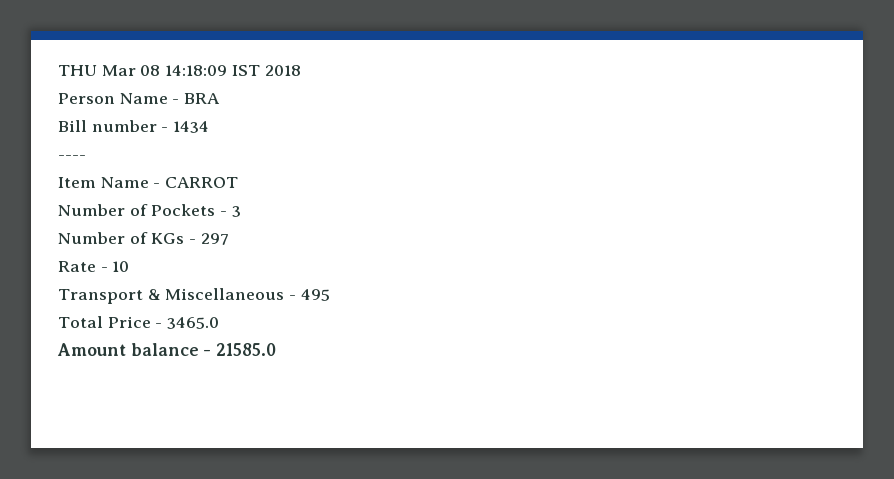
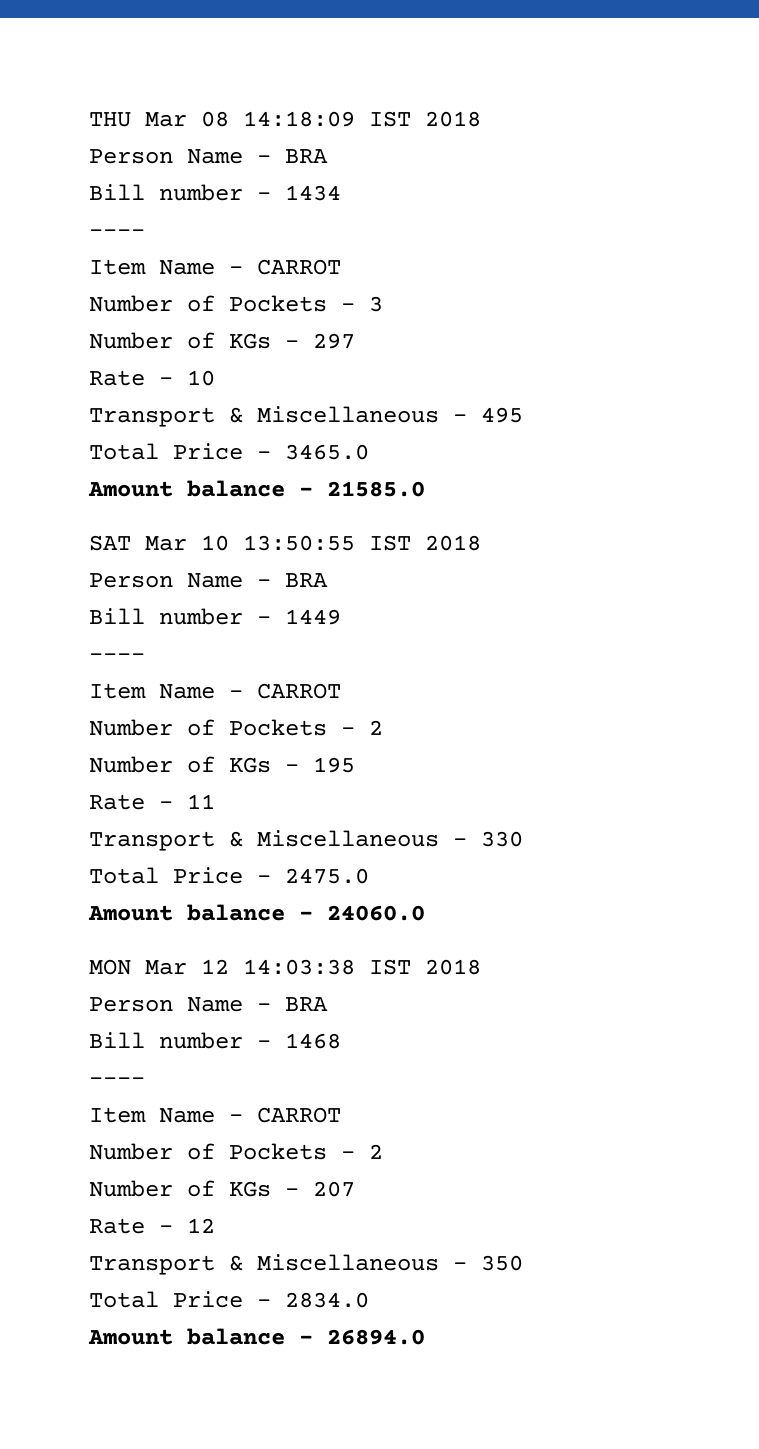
+ SAT Mar 10 13:50:55 IST 2018
+ Person Name - BRA
+ Bill number - 1449
+ ----
+ Item Name - CARROT
+ Number of Pockets - 2
+ Number of KGs - 195
+ Rate - 11
+ Transport & Miscellaneous - 330
+ Total Price - 2475.0
+ Amount balance - 24060.0
+ MON Mar 12 14:03:38 IST 2018
+ Person Name - BRA
+ Bill number - 1468
+ ----
+ Item Name - CARROT
+ Number of Pockets - 2
+ Number of KGs - 207
+ Rate - 12
+ Transport & Miscellaneous - 350
+ Total Price - 2834.0
+ Amount balance - 26894.0

